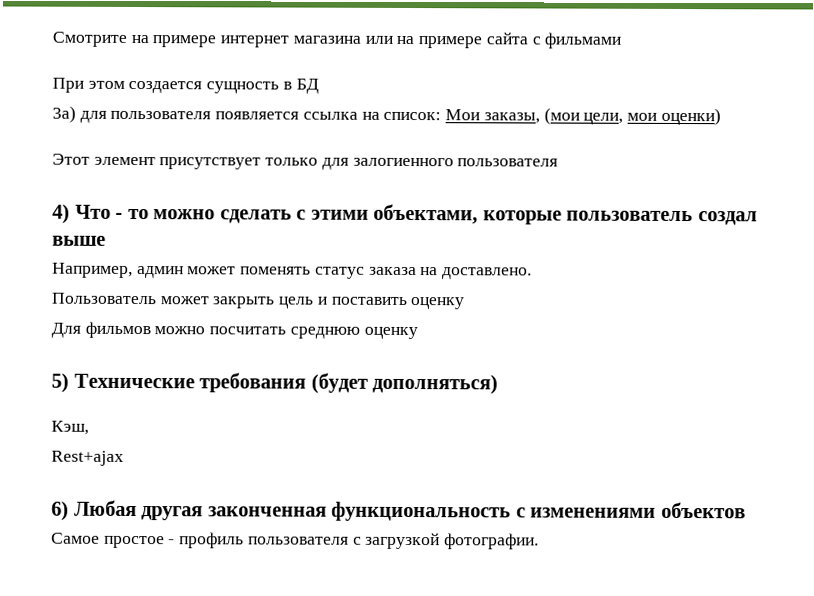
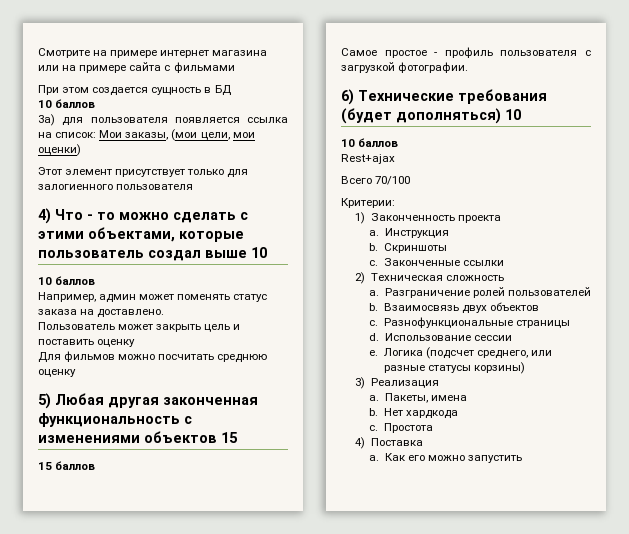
  При этом создается сущность в БД
+ 10 баллов
- 4) Что - то можно сделать с этими объектами, которые пользователь создал выше
+ 4) Что - то можно сделать с этими объектами, которые пользователь создал выше 10
+ 10 баллов
- 5) Технические требования (будет дополняться)
- Кэш,
- Rest+ajax
- 6) Любая другая законченная функциональность с изменениями объектов
+ 5) Любая другая законченная функциональность с изменениями объектов 15
+ 15 баллов
+ 6) Технические требования (будет дополняться) 10
+ 10 баллов
+ Rest+ajax
+ Всего 70/100
+ Критерии:
+ 1) Законченность проекта
+ a. Инструкция
+ b. Скриншоты
+ c. Законченные ссылки
+ 2) Техническая сложность
+ a. Разграничение ролей пользователей
+ b. Взаимосвязь двух объектов
+ c. Разнофункциональные страницы
+ d. Использование сессии
+ e. Логика (подсчет среднего, или разные статусы корзины)
+ 3) Реализация
+ a. Пакеты, имена
+ b. Нет хардкода
+ c. Простота
+ 4) Поставка
+ a. Как его можно запустить

